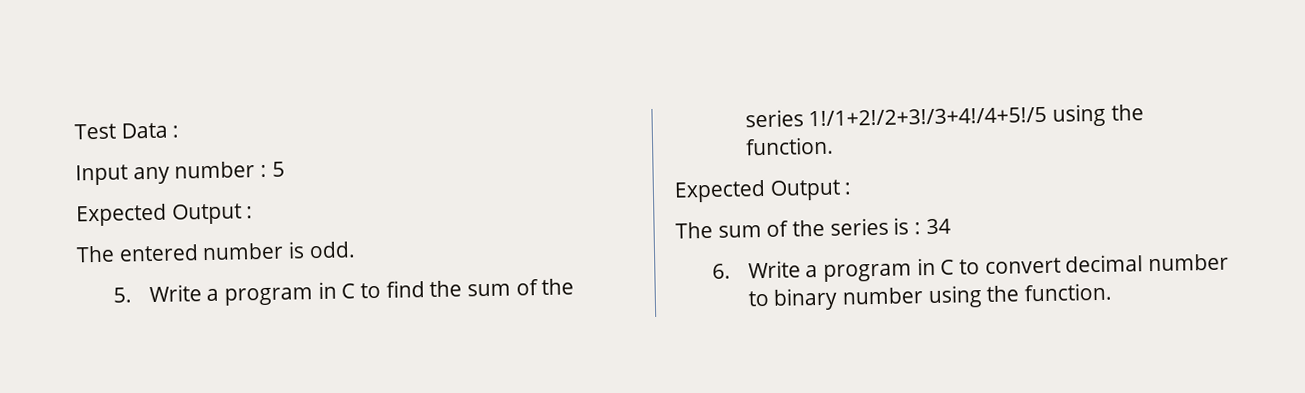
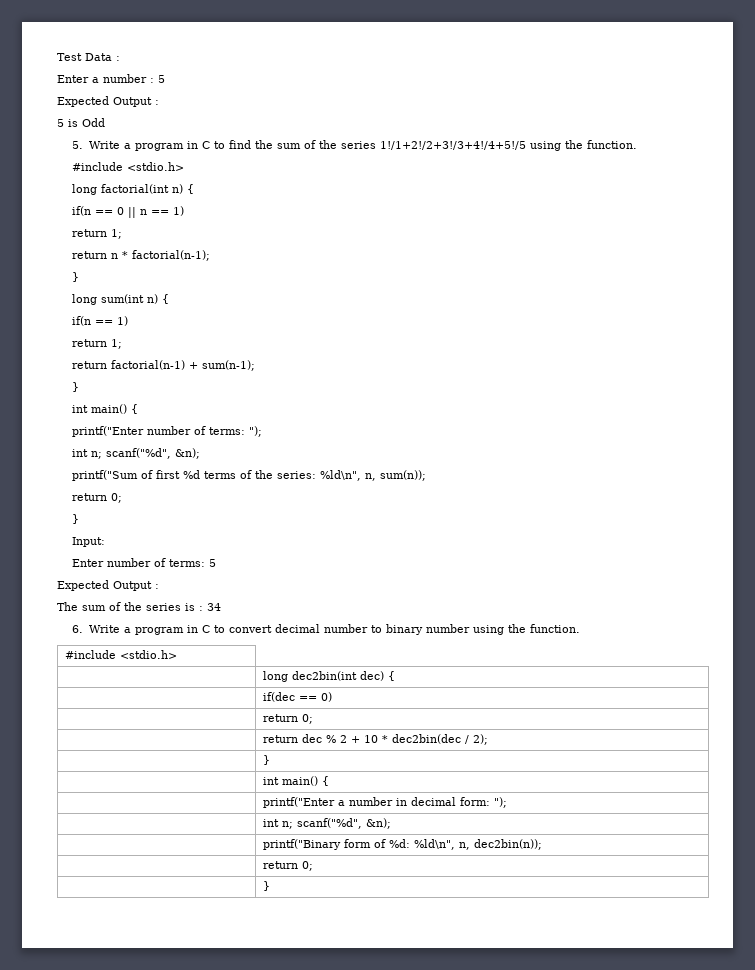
- Input any number : 5
+ Enter a number : 5
- The entered number is odd.
+ 5 is Odd
  5. Write a program in C to find the sum of the series 1!/1+2!/2+3!/3+4!/4+5!/5 using the function.
+ #include <stdio.h>
+ long factorial(int n) {
+ if(n == 0 || n == 1)
+ return 1;
+ return n * factorial(n-1);
+ }
+ long sum(int n) {
+ if(n == 1)
+ return 1;
+ return factorial(n-1) + sum(n-1);
+ }
+ int main() {
+ printf("Enter number of terms: ");
+ int n; scanf("%d", &n);
+ printf("Sum of first %d terms of the series: %ld\n", n, sum(n));
+ return 0;
+ }
+ Input:
+ Enter number of terms: 5
  6. Write a program in C to convert decimal number to binary number using the function.
+ #include <stdio.h>
+ | long dec2bin(int dec) {
+ | if(dec == 0)
+ | return 0;
+ | return dec % 2 + 10 * dec2bin(dec / 2);
+ | }
+ | int main() {
+ | printf("Enter a number in decimal form: ");
+ | int n; scanf("%d", &n);
+ | printf("Binary form of %d: %ld\n", n, dec2bin(n));
+ | return 0;
+ | }

